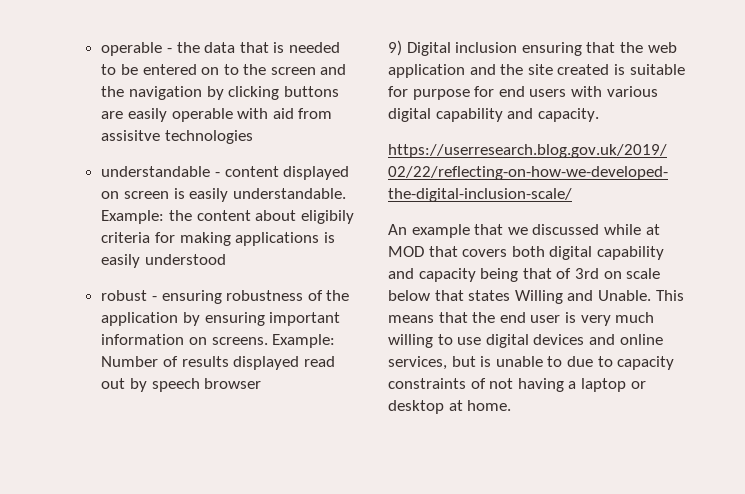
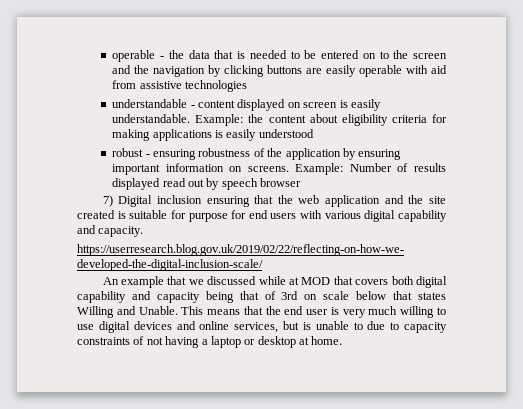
- operable - the data that is needed to be entered on to the screen and the navigation by clicking buttons are easily operable with aid from assisitve technologies
+ operable - the data that is needed to be entered on to the screen and the navigation by clicking buttons are easily operable with aid from assistive technologies
- Example: the content about eligibily criteria for making applications is easily understood
+ Example: the content about eligibility criteria for making applications is easily understood
- 9) Digital inclusion ensuring that the web application and the site created is suitable for purpose for end users with various digital capability and capacity.
+ 7) Digital inclusion ensuring that the web application and the site created is suitable for purpose for end users with various digital capability and capacity.

